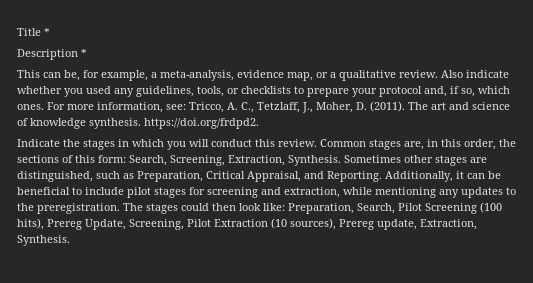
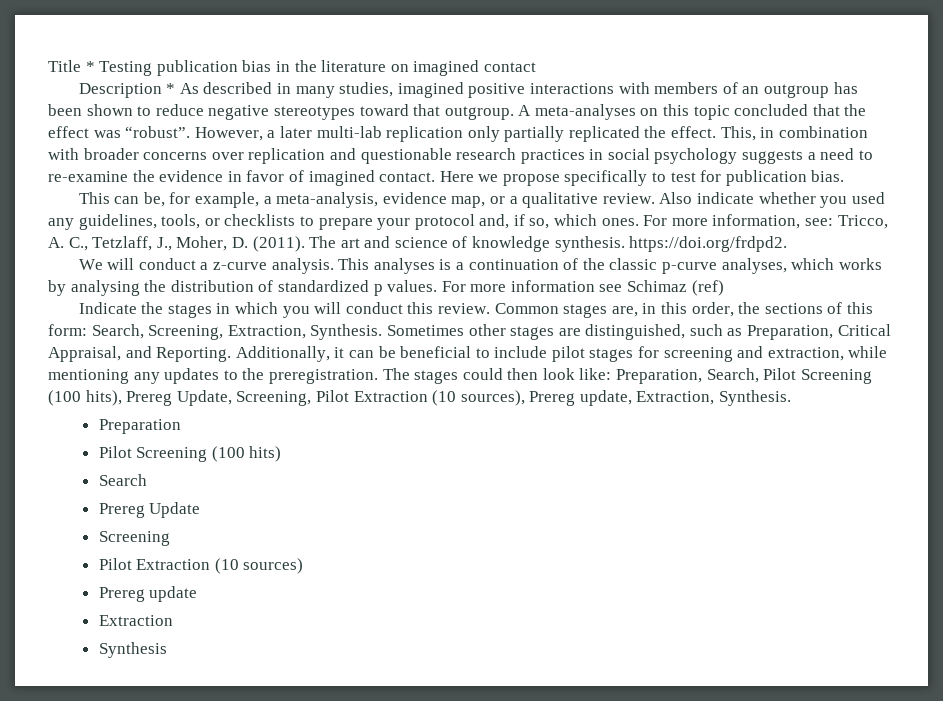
- Title *
- Description *
+ Title * Testing publication bias in the literature on imagined contact
+ Description * As described in many studies, imagined positive interactions with members of an outgroup has been shown to reduce negative stereotypes toward that outgroup. A meta-analyses on this topic concluded that the effect was “robust”. However, a later multi-lab replication only partially replicated the effect. This, in combination with broader concerns over replication and questionable research practices in social psychology suggests a need to re-examine the evidence in favor of imagined contact. Here we propose specifically to test for publication bias.
+ We will conduct a z-curve analysis. This analyses is a continuation of the classic p-curve analyses, which works by analysing the distribution of standardized p values. For more information see Schimaz (ref)
+ Preparation
+ Pilot Screening (100 hits)
+ Search
+ Prereg Update
+ Screening
+ Pilot Extraction (10 sources)
+ Prereg update
+ Extraction
+ Synthesis

